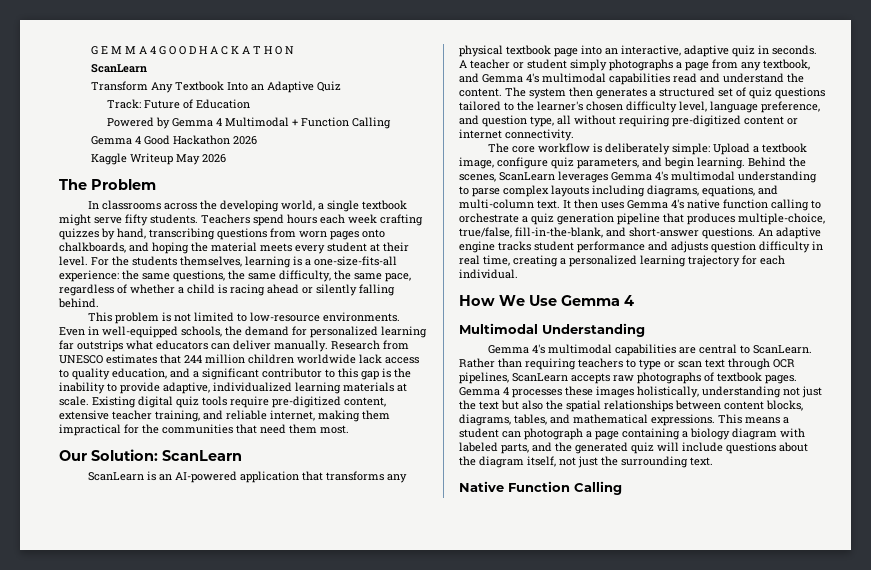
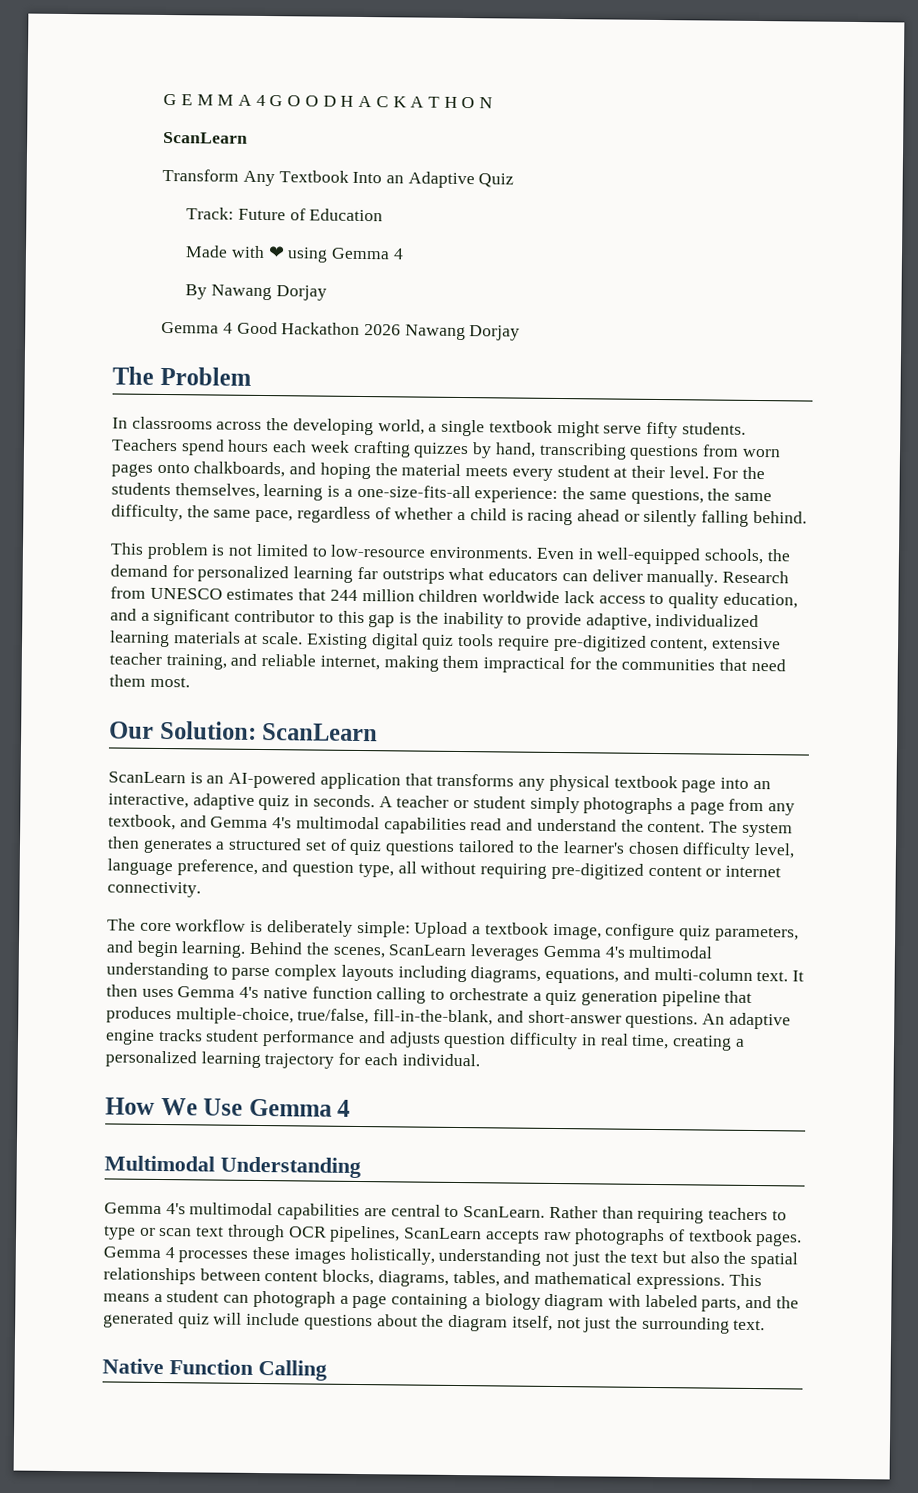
- Powered by Gemma 4 Multimodal + Function Calling
+ Made with ❤ using Gemma 4
+ By Nawang Dorjay
- Gemma 4 Good Hackathon 2026
- Kaggle Writeup May 2026
+ Gemma 4 Good Hackathon 2026 Nawang Dorjay

